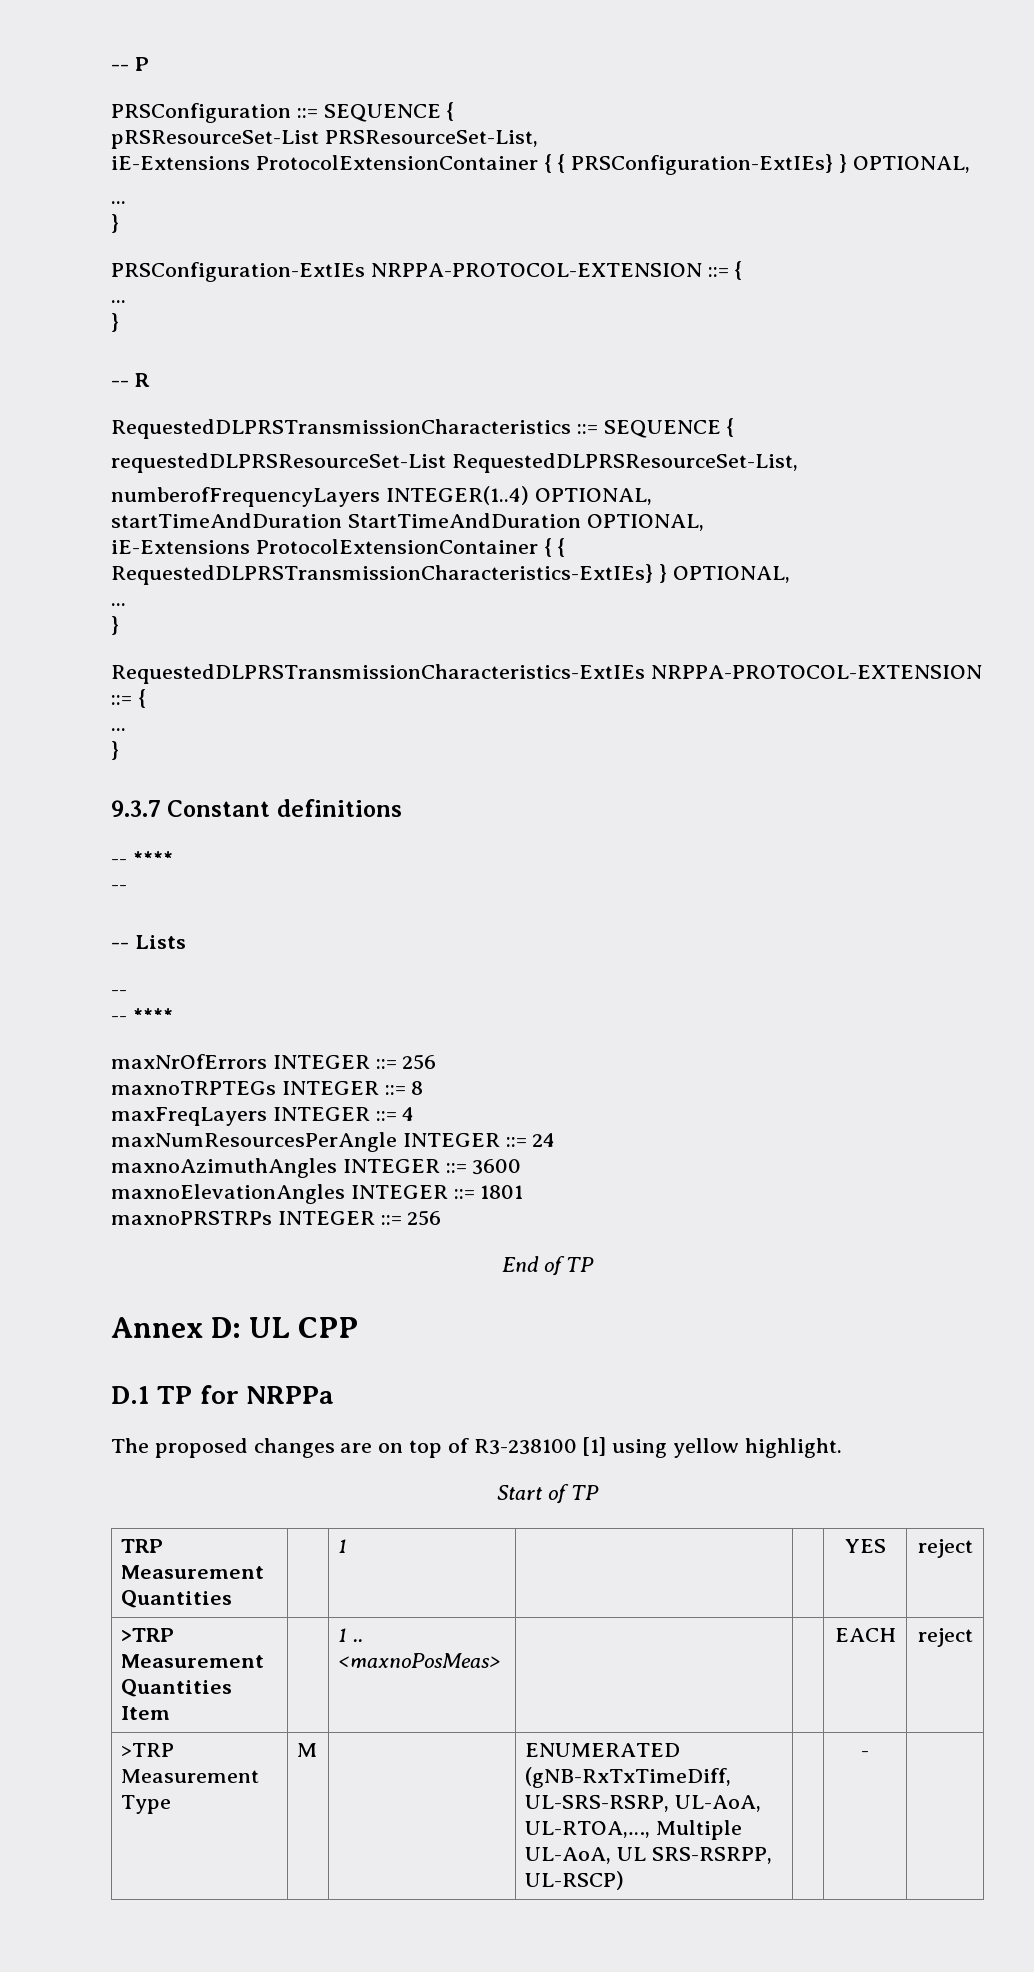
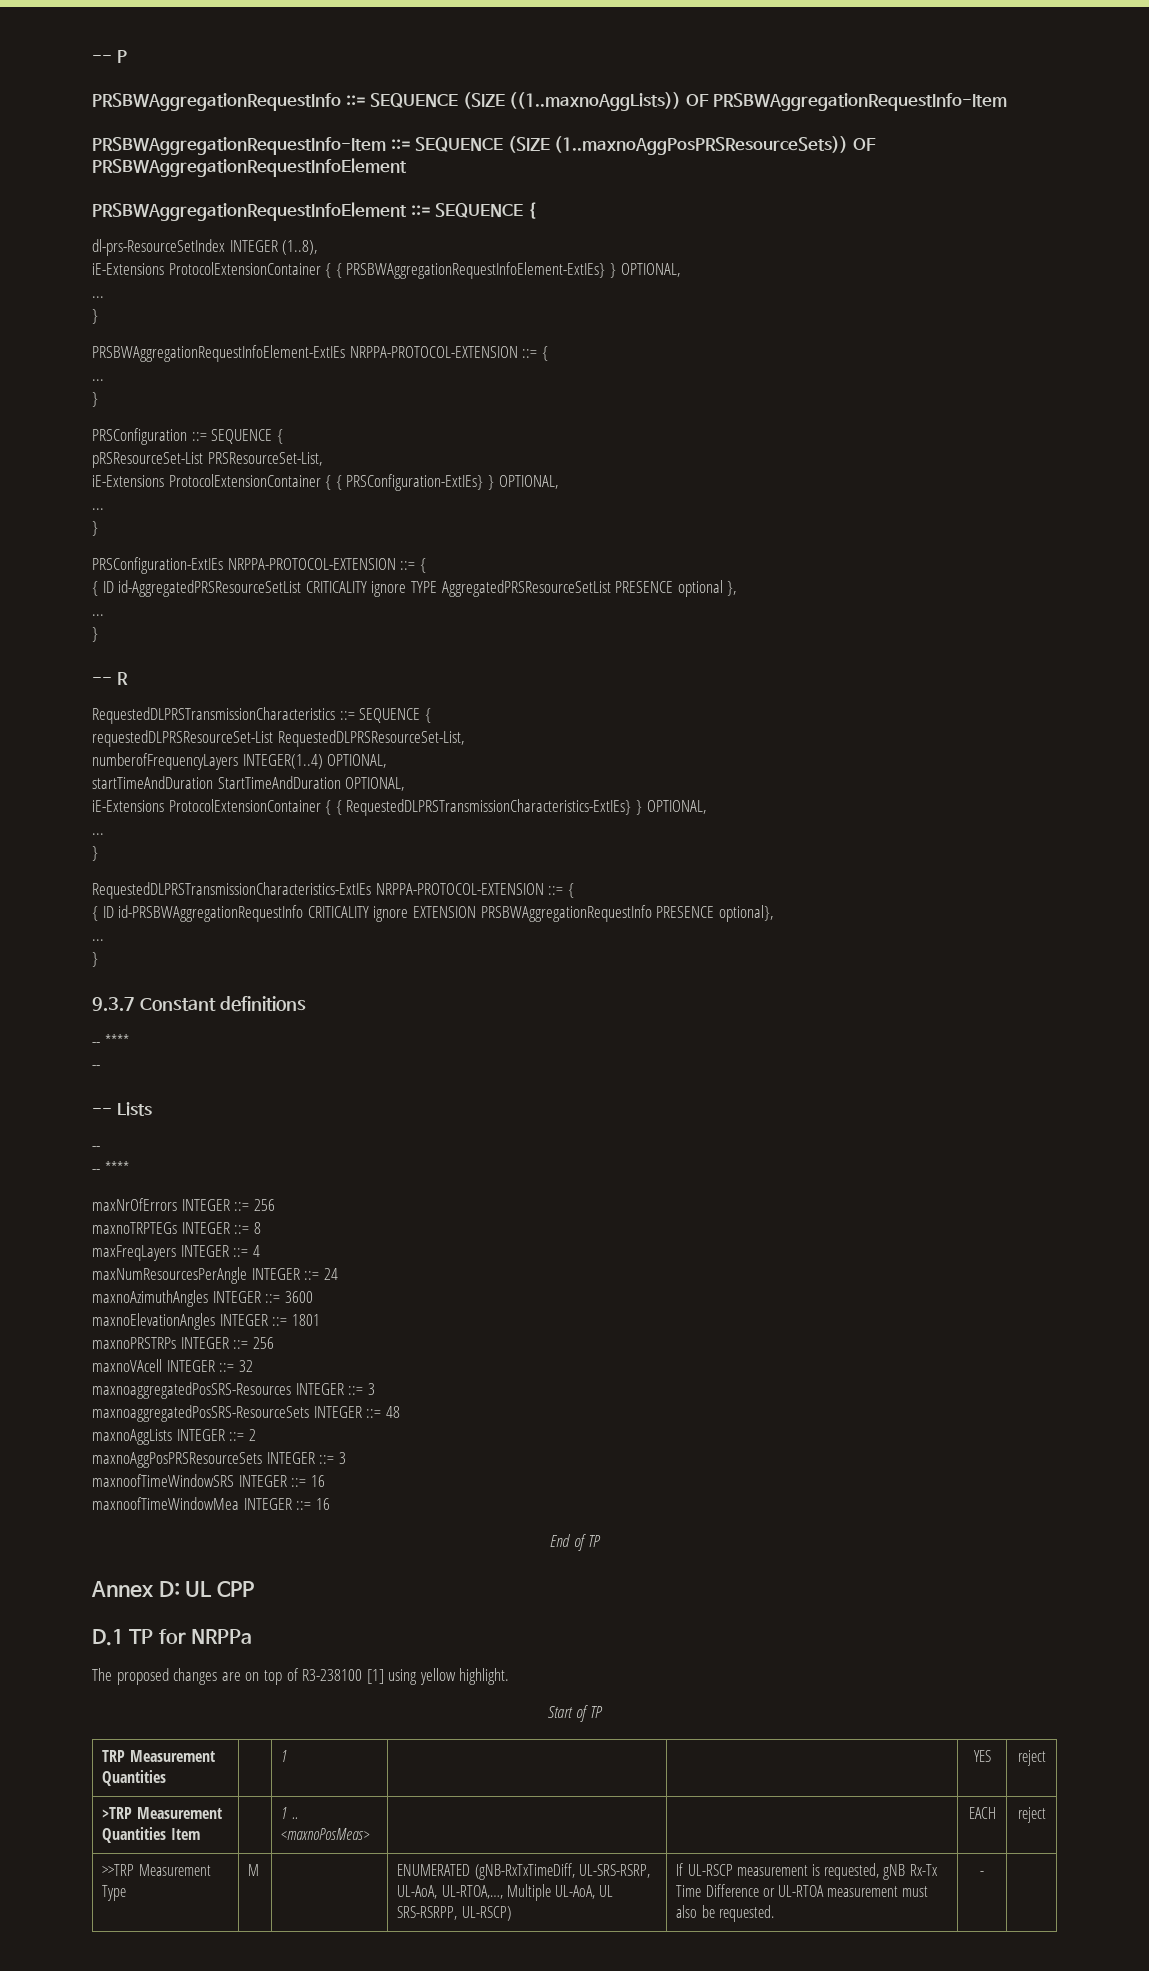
+ PRSBWAggregationRequestInfo ::= SEQUENCE (SIZE ((1..maxnoAggLists)) OF PRSBWAggregationRequestInfo-Item
+ PRSBWAggregationRequestInfo-Item ::= SEQUENCE (SIZE (1..maxnoAggPosPRSResourceSets)) OF PRSBWAggregationRequestInfoElement
+ PRSBWAggregationRequestInfoElement ::= SEQUENCE {
+ dl-prs-ResourceSetIndex INTEGER (1..8),
+ iE-Extensions ProtocolExtensionContainer { { PRSBWAggregationRequestInfoElement-ExtIEs} } OPTIONAL,
+ ...
+ }
+ PRSBWAggregationRequestInfoElement-ExtIEs NRPPA-PROTOCOL-EXTENSION ::= {
+ ...
+ }
+ { ID id-AggregatedPRSResourceSetList CRITICALITY ignore TYPE AggregatedPRSResourceSetList PRESENCE optional },
+ { ID id-PRSBWAggregationRequestInfo CRITICALITY ignore EXTENSION PRSBWAggregationRequestInfo PRESENCE optional},
+ maxnoVAcell INTEGER ::= 32
+ maxnoaggregatedPosSRS-Resources INTEGER ::= 3
+ maxnoaggregatedPosSRS-ResourceSets INTEGER ::= 48
+ maxnoAggLists INTEGER ::= 2
+ maxnoAggPosPRSResourceSets INTEGER ::= 3
+ maxnoofTimeWindowSRS INTEGER ::= 16
+ maxnoofTimeWindowMea INTEGER ::= 16
- >TRP Measurement Type | M | | ENUMERATED (gNB-RxTxTimeDiff, UL-SRS-RSRP, UL-AoA, UL-RTOA,…, Multiple UL-AoA, UL SRS-RSRPP, UL-RSCP) | | - |
+ >>TRP Measurement Type | M | | ENUMERATED (gNB-RxTxTimeDiff, UL-SRS-RSRP, UL-AoA, UL-RTOA,…, Multiple UL-AoA, UL SRS-RSRPP, UL-RSCP) | If UL-RSCP measurement is requested, gNB Rx-Tx Time Difference or UL-RTOA measurement must also be requested. | - |

